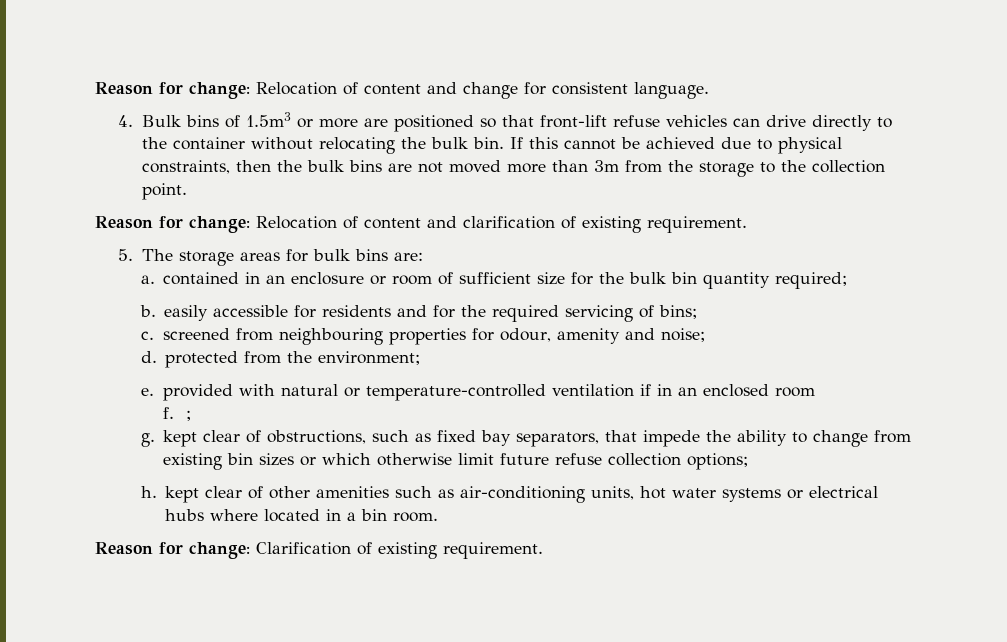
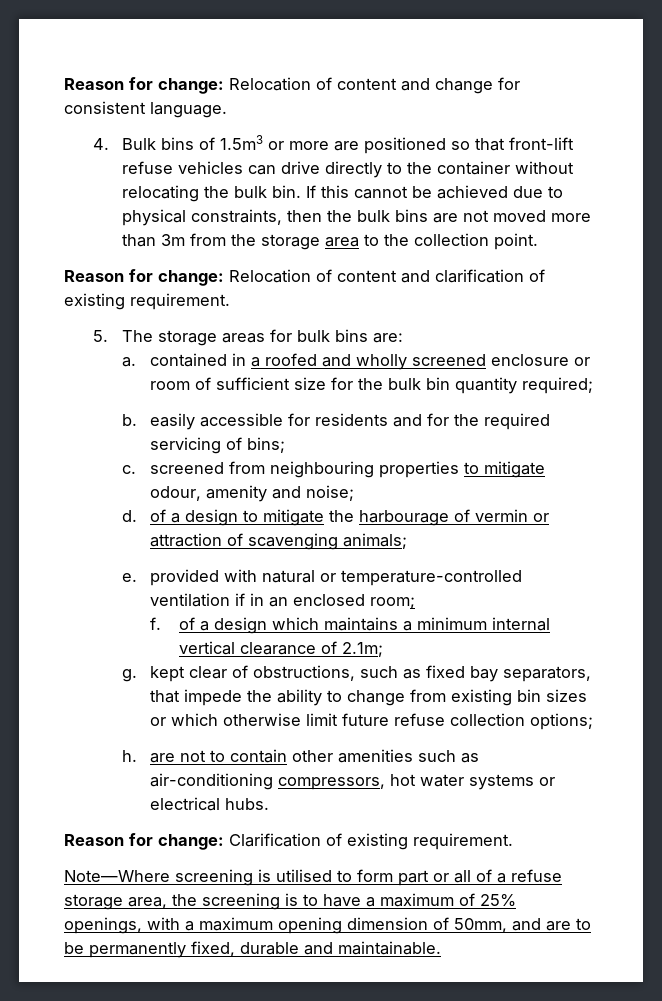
- If this cannot be achieved due to physical constraints, then the bulk bins are not moved more than 3m from the storage to the collection point.
+ If this cannot be achieved due to physical constraints, then the bulk bins are not moved more than 3m from the storage area to the collection point.
- a. contained in an enclosure or room of sufficient size for the bulk bin quantity required;
+ a. contained in a roofed and wholly screened enclosure or room of sufficient size for the bulk bin quantity required;
- c. screened from neighbouring properties for odour, amenity and noise;
+ c. screened from neighbouring properties to mitigate odour, amenity and noise;
- d. protected from the environment;
+ d. of a design to mitigate the harbourage of vermin or attraction of scavenging animals;
- e. provided with natural or temperature-controlled ventilation if in an enclosed room
+ e. provided with natural or temperature-controlled ventilation if in an enclosed room;
- f. ;
+ f. of a design which maintains a minimum internal vertical clearance of 2.1m;
- h. kept clear of other amenities such as air-conditioning units, hot water systems or electrical hubs where located in a bin room.
+ h. are not to contain other amenities such as air-conditioning compressors, hot water systems or electrical hubs.
+ Note—Where screening is utilised to form part or all of a refuse storage area, the screening is to have a maximum of 25% openings, with a maximum opening dimension of 50mm, and are to be permanently fixed, durable and maintainable.

